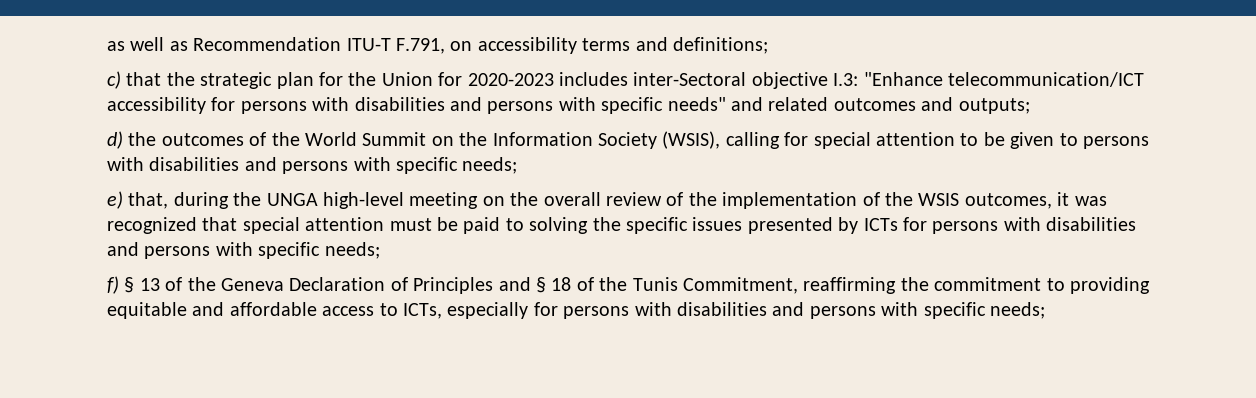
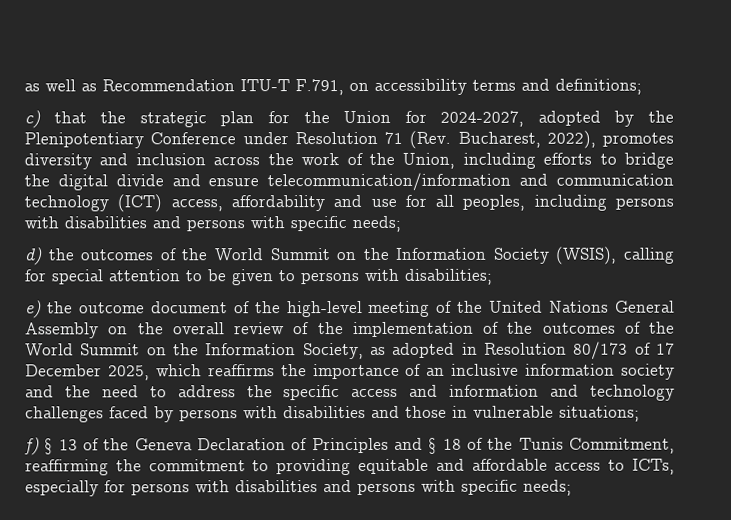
- c) that the strategic plan for the Union for 2020-2023 includes inter-Sectoral objective I.3: "Enhance telecommunication/ICT accessibility for persons with disabilities and persons with specific needs" and related outcomes and outputs;
+ c) that the strategic plan for the Union for 2024-2027, adopted by the Plenipotentiary Conference under Resolution 71 (Rev. Bucharest, 2022), promotes diversity and inclusion across the work of the Union, including efforts to bridge the digital divide and ensure telecommunication/information and communication technology (ICT) access, affordability and use for all peoples, including persons with disabilities and persons with specific needs;
- d) the outcomes of the World Summit on the Information Society (WSIS), calling for special attention to be given to persons with disabilities and persons with specific needs;
- e) that, during the UNGA high-level meeting on the overall review of the implementation of the WSIS outcomes, it was recognized that special attention must be paid to solving the specific issues presented by ICTs for persons with disabilities and persons with specific needs;
+ d) the outcomes of the World Summit on the Information Society (WSIS), calling for special attention to be given to persons with disabilities;
+ e) the outcome document of the high-level meeting of the United Nations General Assembly on the overall review of the implementation of the outcomes of the World Summit on the Information Society, as adopted in Resolution 80/173 of 17 December 2025, which reaffirms the importance of an inclusive information society and the need to address the specific access and information and technology challenges faced by persons with disabilities and those in vulnerable situations;

